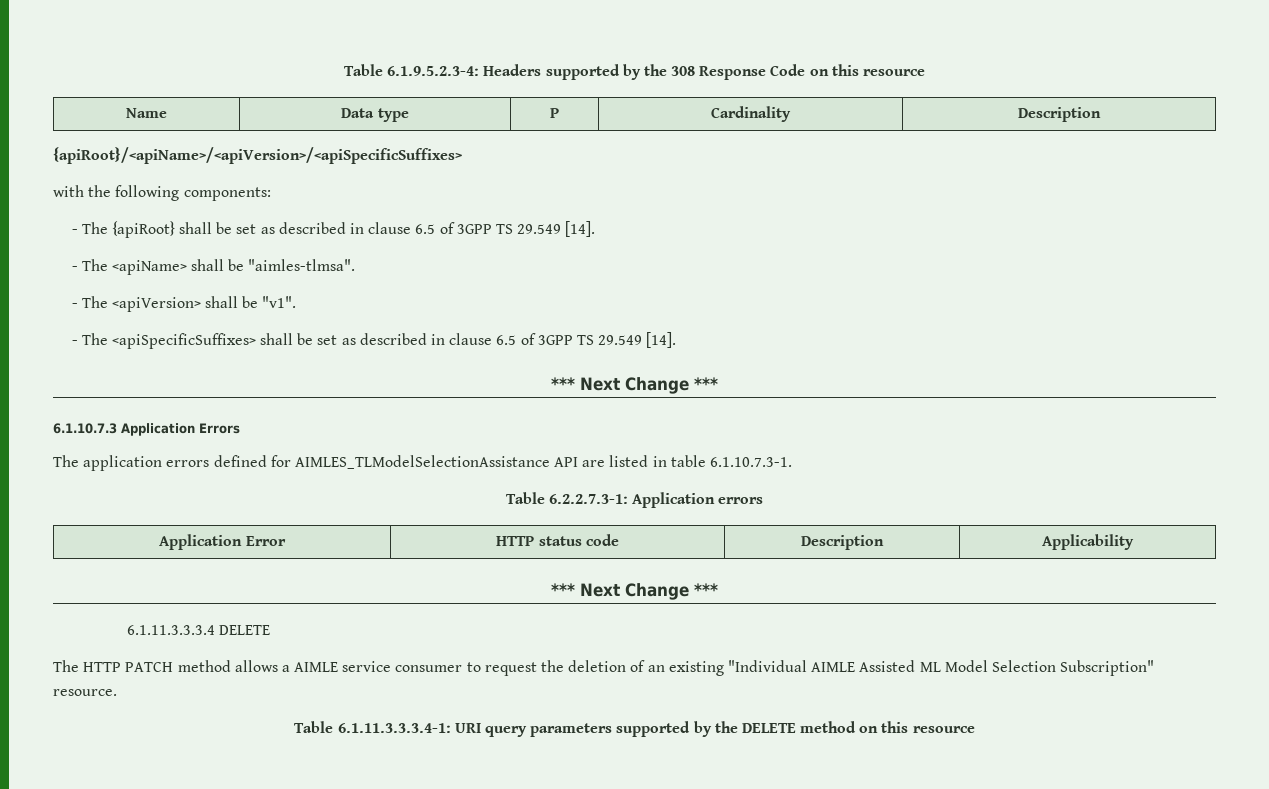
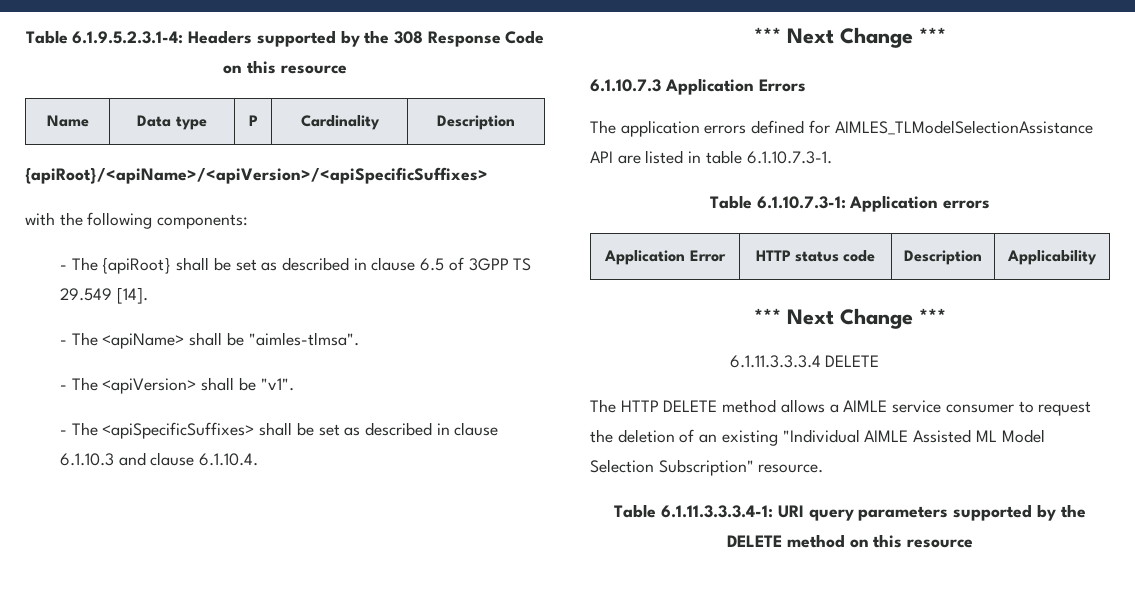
- Table 6.1.9.5.2.3-4: Headers supported by the 308 Response Code on this resource
+ Table 6.1.9.5.2.3.1-4: Headers supported by the 308 Response Code on this resource
- - The <apiSpecificSuffixes> shall be set as described in clause 6.5 of 3GPP TS 29.549 [14].
+ - The <apiSpecificSuffixes> shall be set as described in clause 6.1.10.3 and clause 6.1.10.4.
- Table 6.2.2.7.3-1: Application errors
+ Table 6.1.10.7.3-1: Application errors
- The HTTP PATCH method allows a AIMLE service consumer to request the deletion of an existing "Individual AIMLE Assisted ML Model Selection Subscription" resource.
+ The HTTP DELETE method allows a AIMLE service consumer to request the deletion of an existing "Individual AIMLE Assisted ML Model Selection Subscription" resource.

